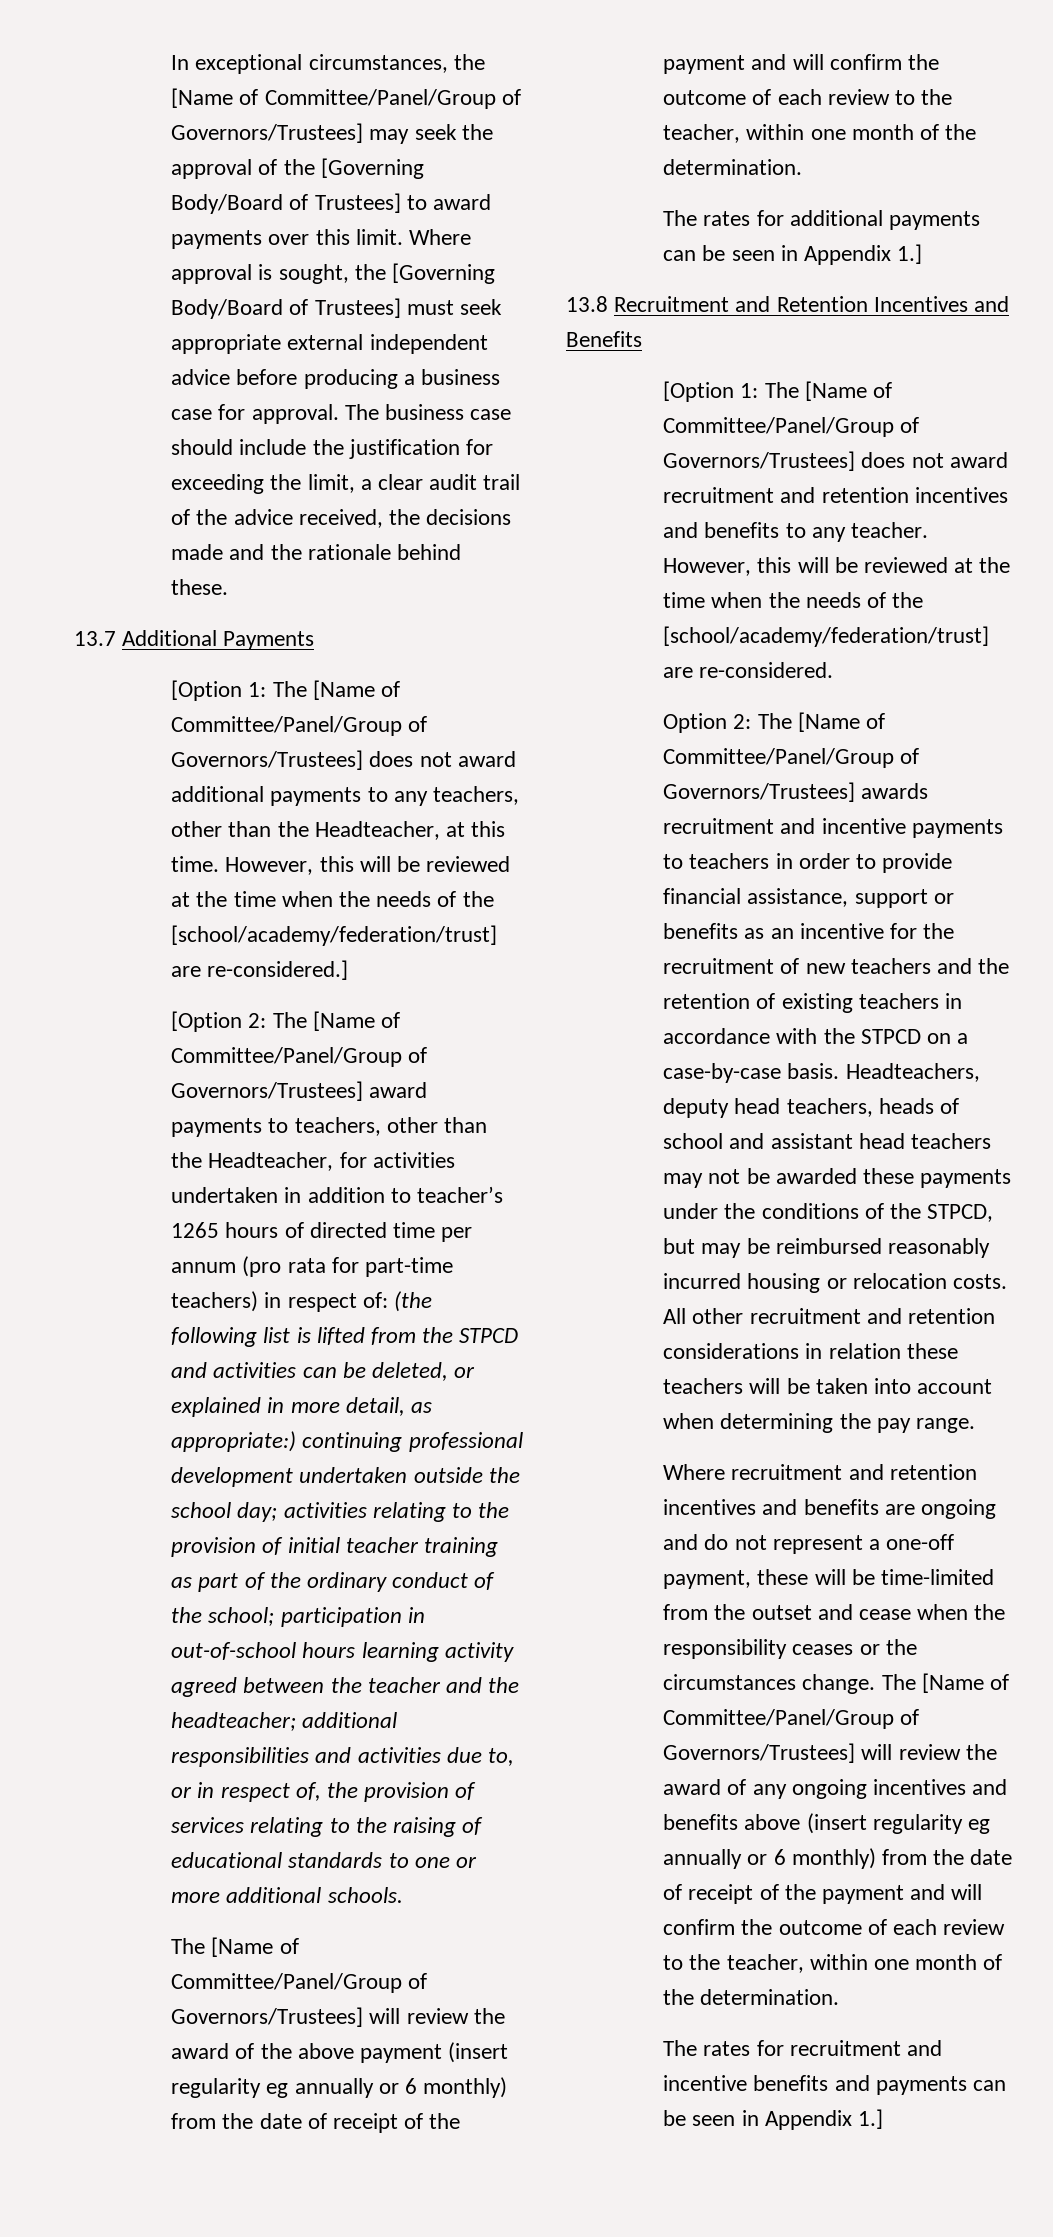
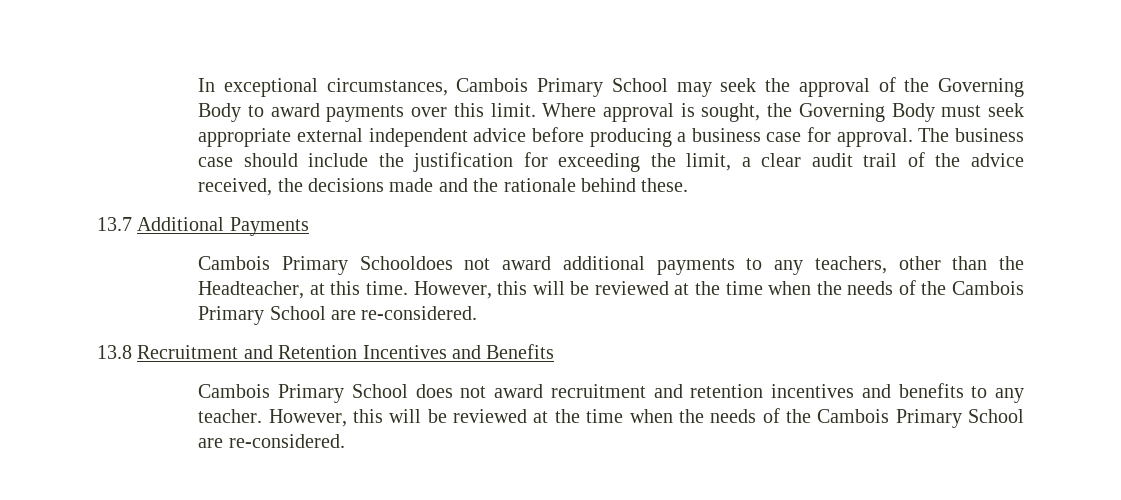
- In exceptional circumstances, the [Name of Committee/Panel/Group of Governors/Trustees] may seek the approval of the [Governing Body/Board of Trustees] to award payments over this limit.
+ In exceptional circumstances, Cambois Primary School may seek the approval of the Governing Body to award payments over this limit.
- Where approval is sought, the [Governing Body/Board of Trustees] must seek appropriate external independent advice before producing a business case for approval.
+ Where approval is sought, the Governing Body must seek appropriate external independent advice before producing a business case for approval.
- [Option 1: The [Name of Committee/Panel/Group of Governors/Trustees] does not award additional payments to any teachers, other than the Headteacher, at this time. However, this will be reviewed at the time when the needs of the [school/academy/federation/trust] are re-considered.]
- [Option 2: The [Name of Committee/Panel/Group of Governors/Trustees] award payments to teachers, other than the Headteacher, for activities undertaken in addition to teacher’s 1265 hours of directed time per annum (pro rata for part-time teachers) in respect of: (the following list is lifted from the STPCD and activities can be deleted, or explained in more detail, as appropriate:) continuing professional development undertaken outside the school day; activities relating to the provision of initial teacher training as part of the ordinary conduct of the school; participation in out-of-school hours learning activity agreed between the teacher and the headteacher; additional responsibilities and activities due to, or in respect of, the provision of services relating to the raising of educational standards to one or more additional schools.
- The [Name of Committee/Panel/Group of Governors/Trustees] will review the award of the above payment (insert regularity eg annually or 6 monthly) from the date of receipt of the payment and will confirm the outcome of each review to the teacher, within one month of the determination.
- The rates for additional payments can be seen in Appendix 1.]
+ Cambois Primary Schooldoes not award additional payments to any teachers, other than the Headteacher, at this time. However, this will be reviewed at the time when the needs of the Cambois Primary School are re-considered.
- [Option 1: The [Name of Committee/Panel/Group of Governors/Trustees] does not award recruitment and retention incentives and benefits to any teacher. However, this will be reviewed at the time when the needs of the [school/academy/federation/trust] are re-considered.
- Option 2: The [Name of Committee/Panel/Group of Governors/Trustees] awards recruitment and incentive payments to teachers in order to provide financial assistance, support or benefits as an incentive for the recruitment of new teachers and the retention of existing teachers in accordance with the STPCD on a case-by-case basis. Headteachers, deputy head teachers, heads of school and assistant head teachers may not be awarded these payments under the conditions of the STPCD, but may be reimbursed reasonably incurred housing or relocation costs. All other recruitment and retention considerations in relation these teachers will be taken into account when determining the pay range.
- Where recruitment and retention incentives and benefits are ongoing and do not represent a one-off payment, these will be time-limited from the outset and cease when the responsibility ceases or the circumstances change. The [Name of Committee/Panel/Group of Governors/Trustees] will review the award of any ongoing incentives and benefits above (insert regularity eg annually or 6 monthly) from the date of receipt of the payment and will confirm the outcome of each review to the teacher, within one month of the determination.
- The rates for recruitment and incentive benefits and payments can be seen in Appendix 1.]
+ Cambois Primary School does not award recruitment and retention incentives and benefits to any teacher. However, this will be reviewed at the time when the needs of the Cambois Primary School are re-considered.

